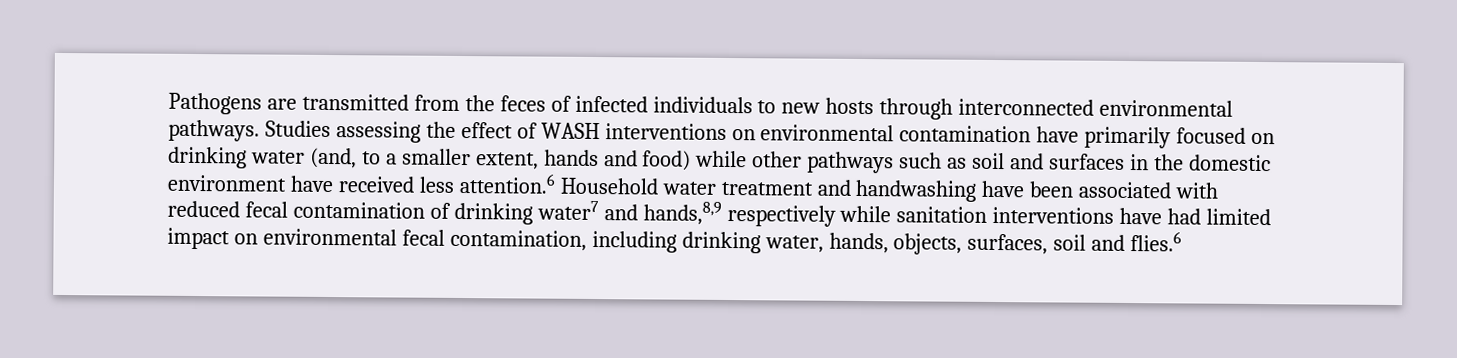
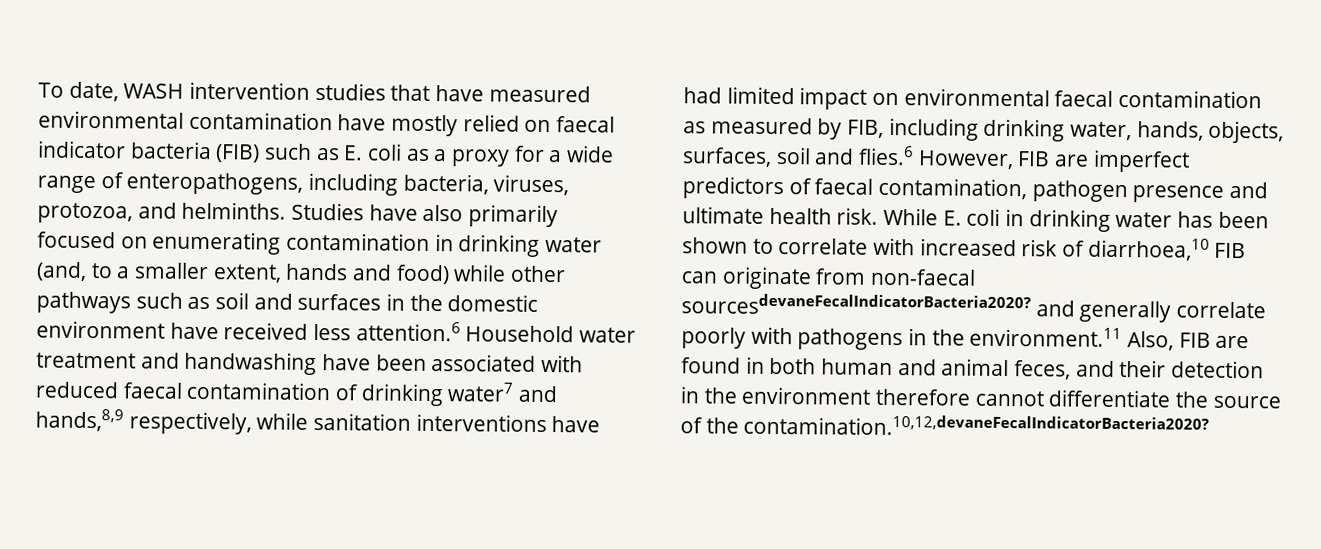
- Pathogens are transmitted from the feces of infected individuals to new hosts through interconnected environmental pathways. Studies assessing the effect of WASH interventions on environmental contamination have primarily focused on drinking water (and, to a smaller extent, hands and food) while other pathways such as soil and surfaces in the domestic environment have received less attention.6 Household water treatment and handwashing have been associated with reduced fecal contamination of drinking water7 and hands,8,9 respectively while sanitation interventions have had limited impact on environmental fecal contamination, including drinking water, hands, objects, surfaces, soil and flies.6
+ To date, WASH intervention studies that have measured environmental contamination have mostly relied on faecal indicator bacteria (FIB) such as E. coli as a proxy for a wide range of enteropathogens, including bacteria, viruses, protozoa, and helminths. Studies have also primarily focused on enumerating contamination in drinking water (and, to a smaller extent, hands and food) while other pathways such as soil and surfaces in the domestic environment have received less attention.6 Household water treatment and handwashing have been associated with reduced faecal contamination of drinking water7 and hands,8,9 respectively, while sanitation interventions have had limited impact on environmental faecal contamination as measured by FIB, including drinking water, hands, objects, surfaces, soil and flies.6 However, FIB are imperfect predictors of faecal contamination, pathogen presence and ultimate health risk. While E. coli in drinking water has been shown to correlate with increased risk of diarrhoea,10 FIB can originate from non-faecal sourcesdevaneFecalIndicatorBacteria2020? and generally correlate poorly with pathogens in the environment.11 Also, FIB are found in both human and animal feces, and their detection in the environment therefore cannot differentiate the source of the contamination.10,12,devaneFecalIndicatorBacteria2020?

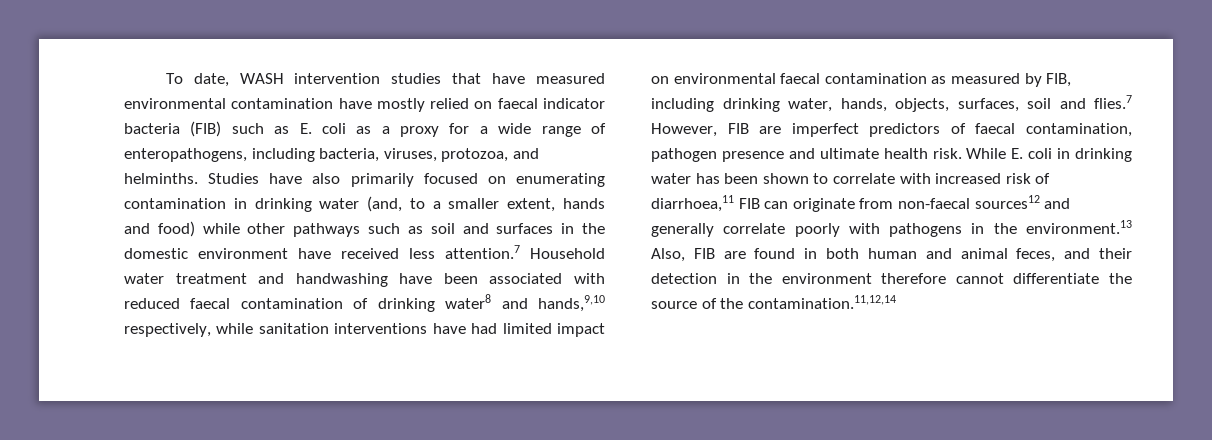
- Studies have also primarily focused on enumerating contamination in drinking water (and, to a smaller extent, hands and food) while other pathways such as soil and surfaces in the domestic environment have received less attention.6 Household water treatment and handwashing have been associated with reduced faecal contamination of drinking water7 and hands,8,9 respectively, while sanitation interventions have had limited impact on environmental faecal contamination as measured by FIB, including drinking water, hands, objects, surfaces, soil and flies.6 However, FIB are imperfect predictors of faecal contamination, pathogen presence and ultimate health risk.
+ Studies have also primarily focused on enumerating contamination in drinking water (and, to a smaller extent, hands and food) while other pathways such as soil and surfaces in the domestic environment have received less attention.7 Household water treatment and handwashing have been associated with reduced faecal contamination of drinking water8 and hands,9,10 respectively, while sanitation interventions have had limited impact on environmental faecal contamination as measured by FIB, including drinking water, hands, objects, surfaces, soil and flies.7 However, FIB are imperfect predictors of faecal contamination, pathogen presence and ultimate health risk.
- While E. coli in drinking water has been shown to correlate with increased risk of diarrhoea,10 FIB can originate from non-faecal sourcesdevaneFecalIndicatorBacteria2020? and generally correlate poorly with pathogens in the environment.11 Also, FIB are found in both human and animal feces, and their detection in the environment therefore cannot differentiate the source of the contamination.10,12,devaneFecalIndicatorBacteria2020?
+ While E. coli in drinking water has been shown to correlate with increased risk of diarrhoea,11 FIB can originate from non-faecal sources12 and generally correlate poorly with pathogens in the environment.13 Also, FIB are found in both human and animal feces, and their detection in the environment therefore cannot differentiate the source of the contamination.11,12,14

